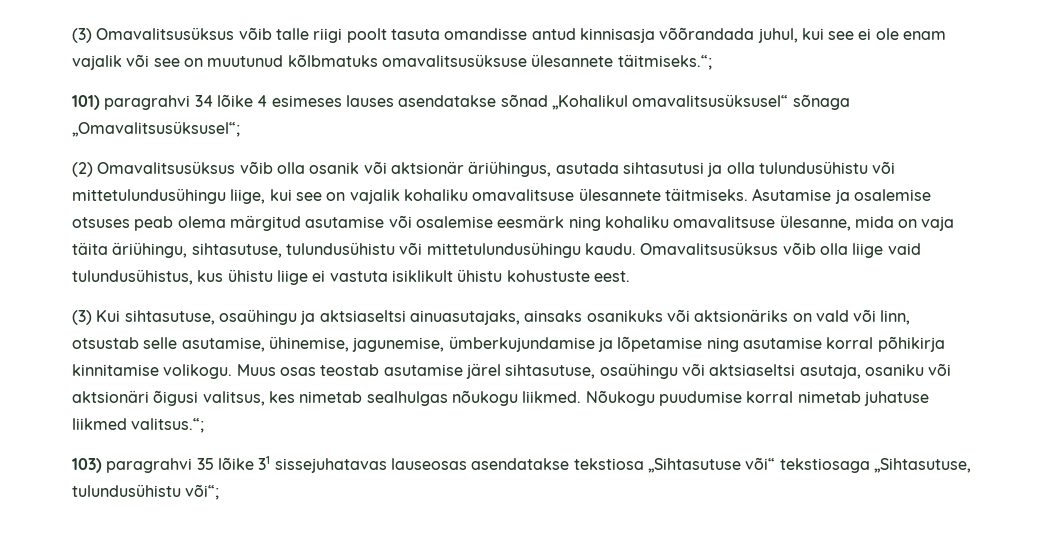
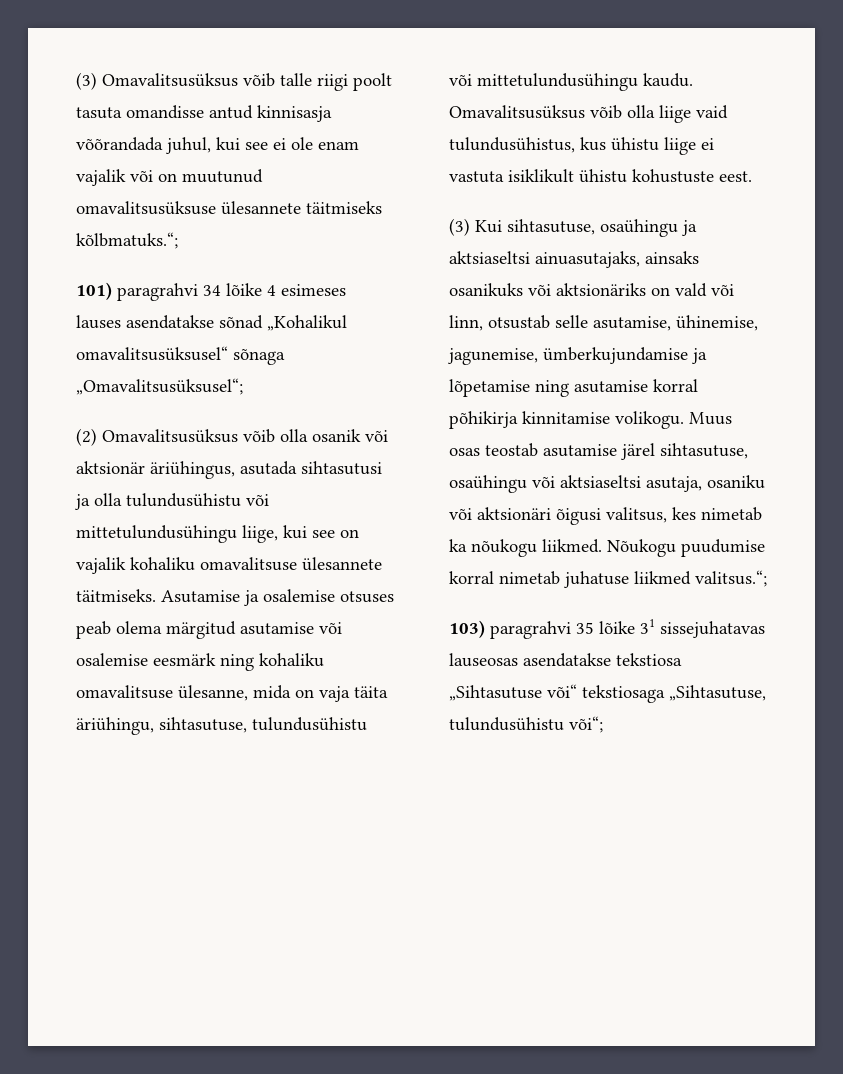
- (3) Omavalitsusüksus võib talle riigi poolt tasuta omandisse antud kinnisasja võõrandada juhul, kui see ei ole enam vajalik või see on muutunud kõlbmatuks omavalitsusüksuse ülesannete täitmiseks.“;
+ (3) Omavalitsusüksus võib talle riigi poolt tasuta omandisse antud kinnisasja võõrandada juhul, kui see ei ole enam vajalik või on muutunud omavalitsusüksuse ülesannete täitmiseks kõlbmatuks.“;
- Muus osas teostab asutamise järel sihtasutuse, osaühingu või aktsiaseltsi asutaja, osaniku või aktsionäri õigusi valitsus, kes nimetab sealhulgas nõukogu liikmed.
+ Muus osas teostab asutamise järel sihtasutuse, osaühingu või aktsiaseltsi asutaja, osaniku või aktsionäri õigusi valitsus, kes nimetab ka nõukogu liikmed.

